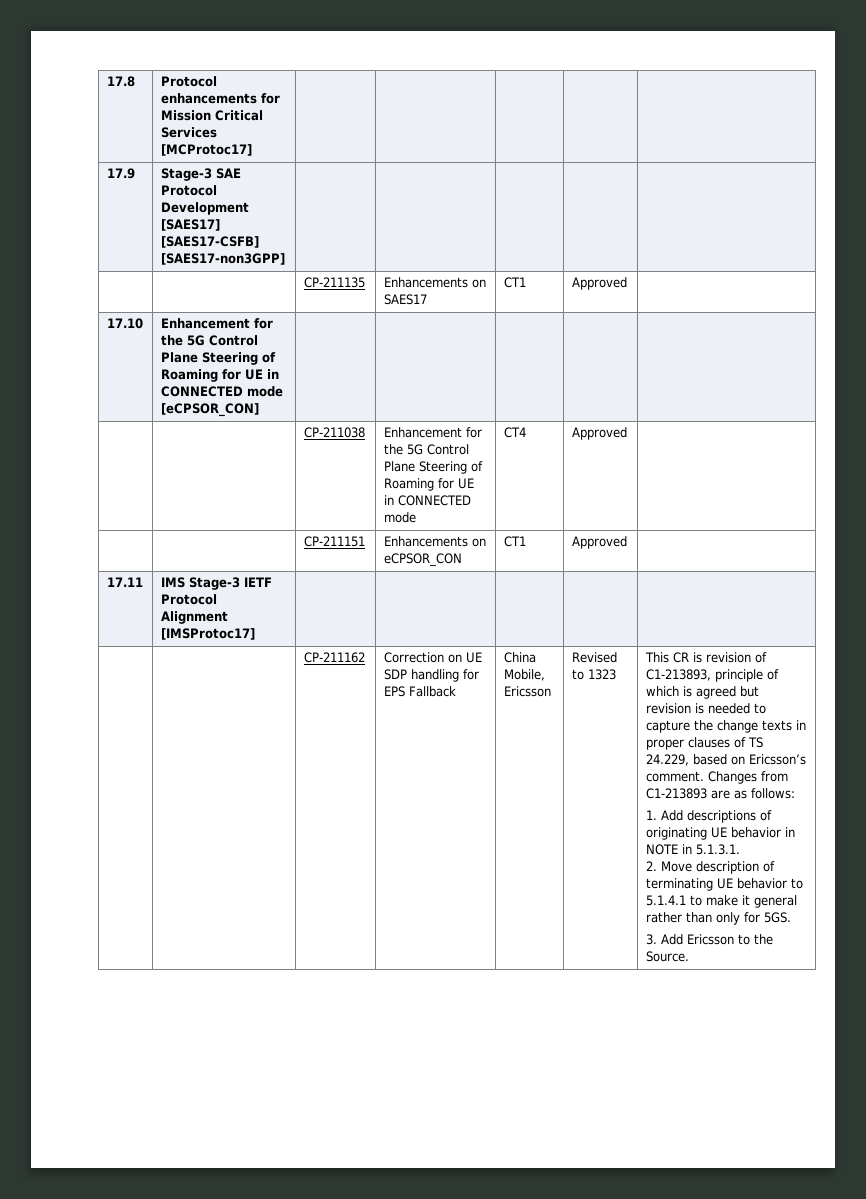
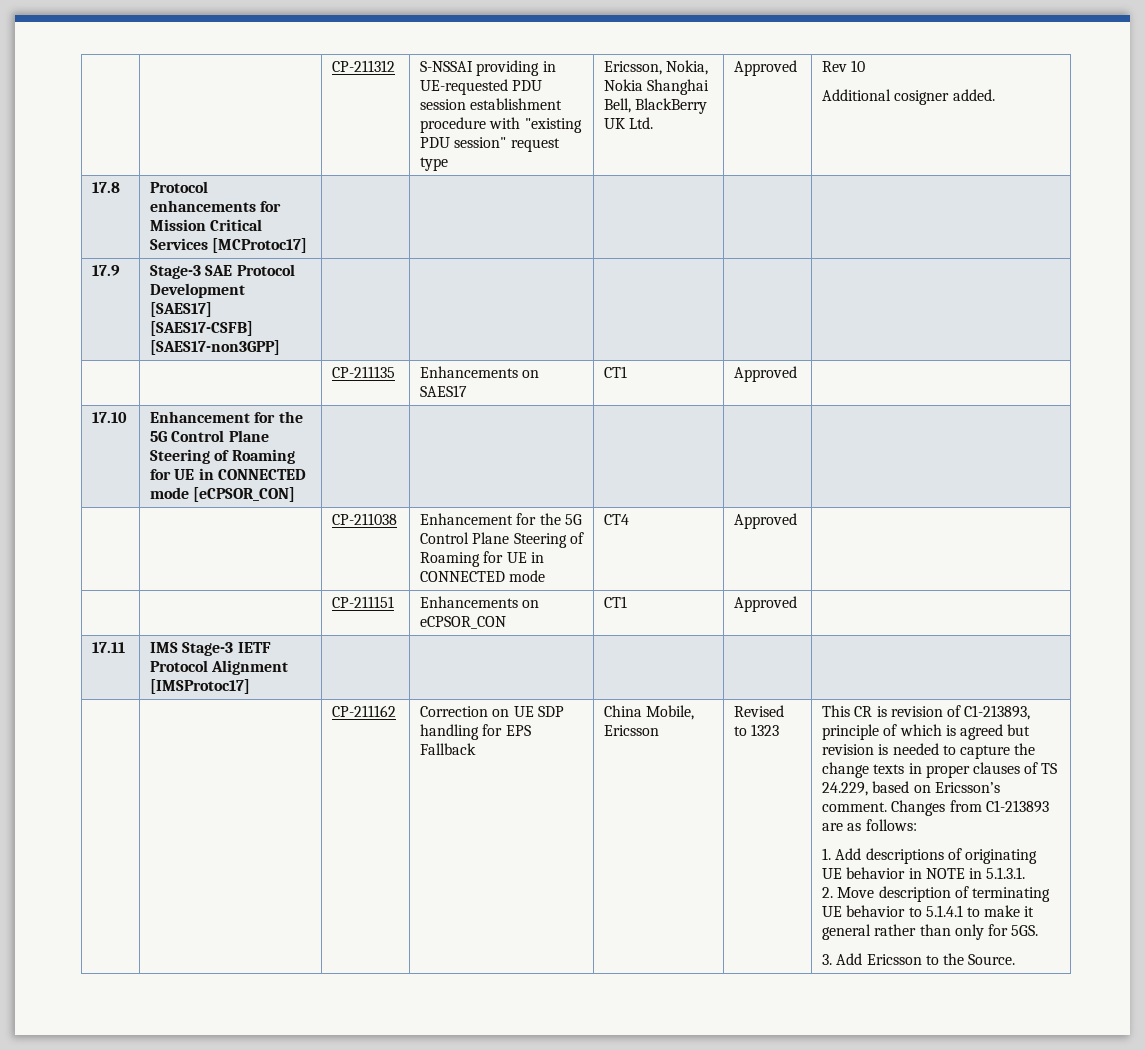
+ | | CP-211312 | S-NSSAI providing in UE-requested PDU session establishment procedure with "existing PDU session" request type | Ericsson, Nokia, Nokia Shanghai Bell, BlackBerry UK Ltd. | Approved | Rev 10
+ Additional cosigner added.

